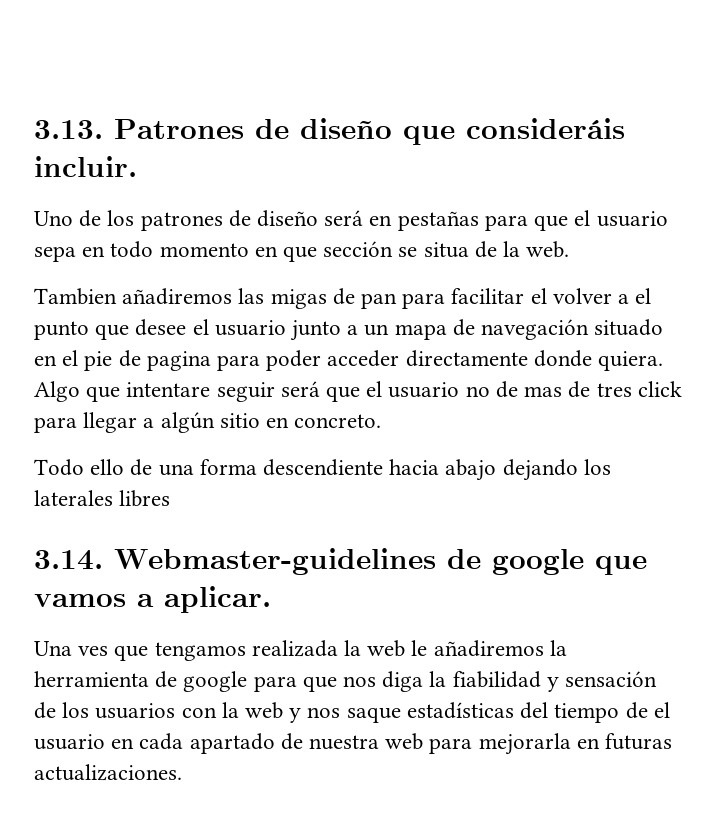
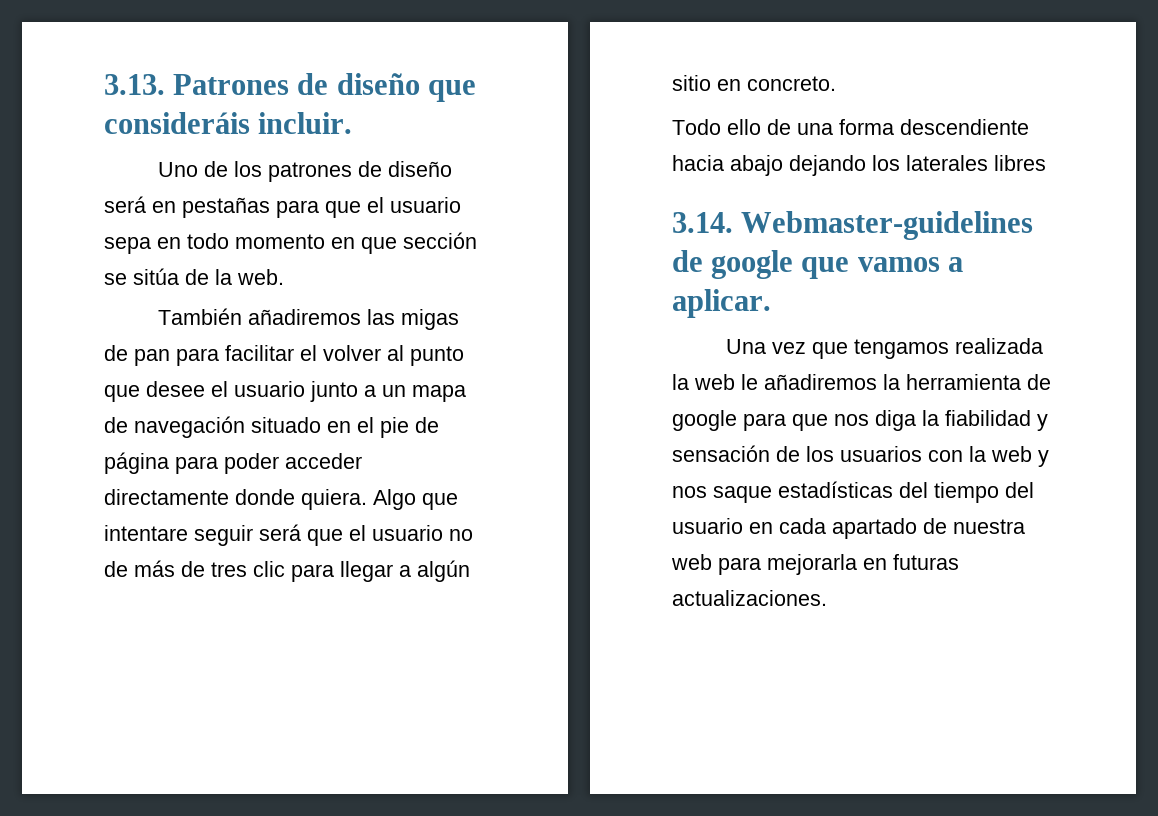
- Uno de los patrones de diseño será en pestañas para que el usuario sepa en todo momento en que sección se situa de la web.
+ Uno de los patrones de diseño será en pestañas para que el usuario sepa en todo momento en que sección se sitúa de la web.
- Tambien añadiremos las migas de pan para facilitar el volver a el punto que desee el usuario junto a un mapa de navegación situado en el pie de pagina para poder acceder directamente donde quiera.
+ También añadiremos las migas de pan para facilitar el volver al punto que desee el usuario junto a un mapa de navegación situado en el pie de página para poder acceder directamente donde quiera.
- Algo que intentare seguir será que el usuario no de mas de tres click para llegar a algún sitio en concreto.
+ Algo que intentare seguir será que el usuario no de más de tres clic para llegar a algún sitio en concreto.
- Una ves que tengamos realizada la web le añadiremos la herramienta de google para que nos diga la fiabilidad y sensación de los usuarios con la web y nos saque estadísticas del tiempo de el usuario en cada apartado de nuestra web para mejorarla en futuras actualizaciones.
+ Una vez que tengamos realizada la web le añadiremos la herramienta de google para que nos diga la fiabilidad y sensación de los usuarios con la web y nos saque estadísticas del tiempo del usuario en cada apartado de nuestra web para mejorarla en futuras actualizaciones.

